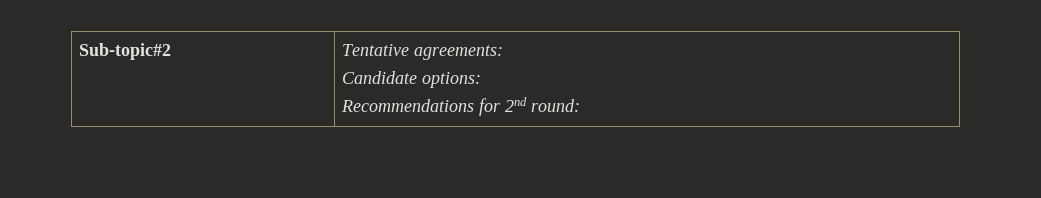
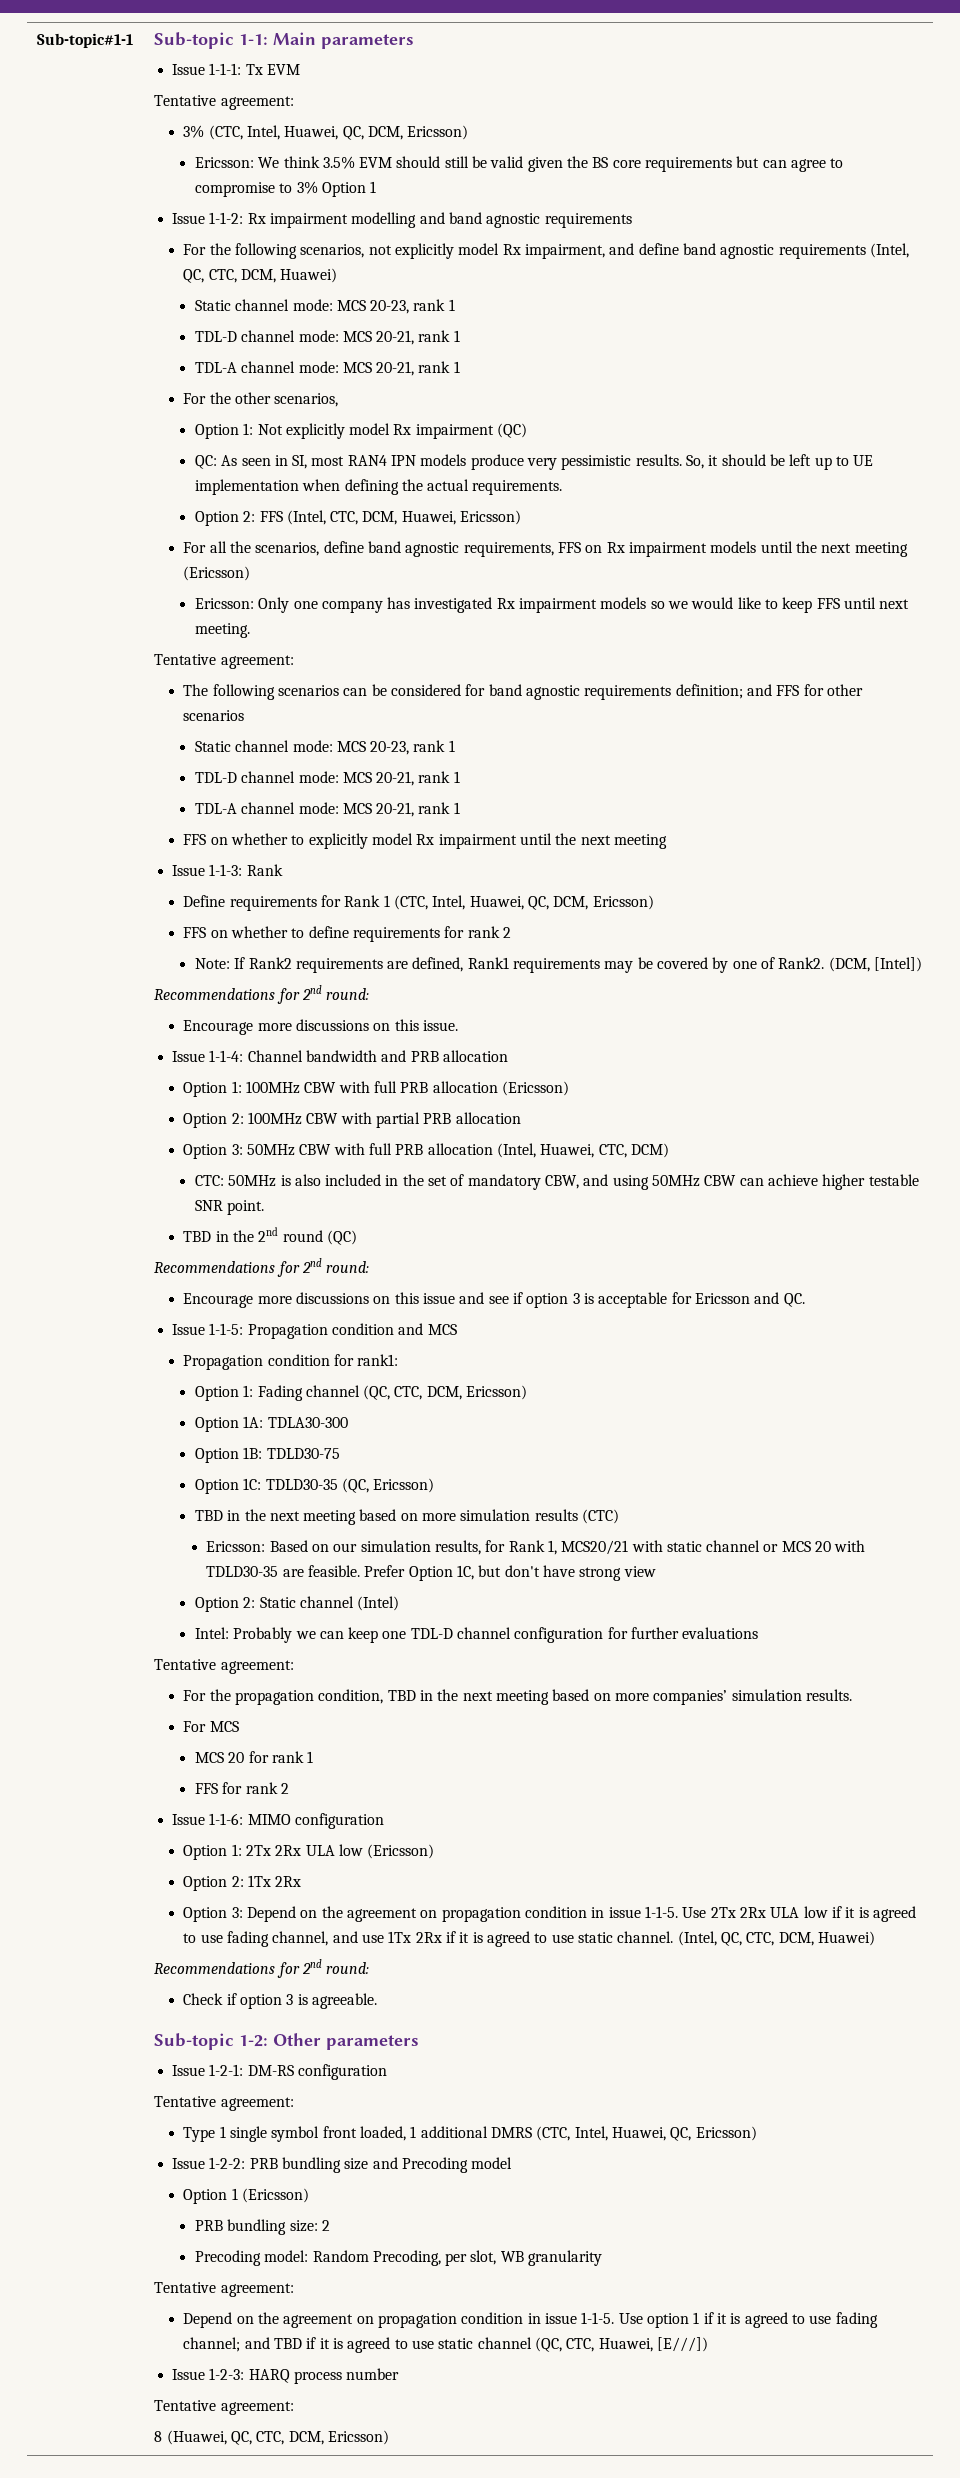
- Sub-topic#2 | Tentative agreements:
- Candidate options:
+ Sub-topic#1-1 | Sub-topic 1-1: Main parameters
+ Issue 1-1-1: Tx EVM
+ Tentative agreement:
+ 3% (CTC, Intel, Huawei, QC, DCM, Ericsson)
+ Ericsson: We think 3.5% EVM should still be valid given the BS core requirements but can agree to compromise to 3% Option 1
+ Issue 1-1-2: Rx impairment modelling and band agnostic requirements
+ For the following scenarios, not explicitly model Rx impairment, and define band agnostic requirements (Intel, QC, CTC, DCM, Huawei)
+ Static channel mode: MCS 20-23, rank 1
+ TDL-D channel mode: MCS 20-21, rank 1
+ TDL-A channel mode: MCS 20-21, rank 1
+ For the other scenarios,
+ Option 1: Not explicitly model Rx impairment (QC)
+ QC: As seen in SI, most RAN4 IPN models produce very pessimistic results. So, it should be left up to UE implementation when defining the actual requirements.
+ Option 2: FFS (Intel, CTC, DCM, Huawei, Ericsson)
+ For all the scenarios, define band agnostic requirements, FFS on Rx impairment models until the next meeting (Ericsson)
+ Ericsson: Only one company has investigated Rx impairment models so we would like to keep FFS until next meeting.
+ Tentative agreement:
+ The following scenarios can be considered for band agnostic requirements definition; and FFS for other scenarios
+ Static channel mode: MCS 20-23, rank 1
+ TDL-D channel mode: MCS 20-21, rank 1
+ TDL-A channel mode: MCS 20-21, rank 1
+ FFS on whether to explicitly model Rx impairment until the next meeting
+ Issue 1-1-3: Rank
+ Define requirements for Rank 1 (CTC, Intel, Huawei, QC, DCM, Ericsson)
+ FFS on whether to define requirements for rank 2
+ Note: If Rank2 requirements are defined, Rank1 requirements may be covered by one of Rank2. (DCM, [Intel])
  Recommendations for 2nd round:
+ Encourage more discussions on this issue.
+ Issue 1-1-4: Channel bandwidth and PRB allocation
+ Option 1: 100MHz CBW with full PRB allocation (Ericsson)
+ Option 2: 100MHz CBW with partial PRB allocation
+ Option 3: 50MHz CBW with full PRB allocation (Intel, Huawei, CTC, DCM)
+ CTC: 50MHz is also included in the set of mandatory CBW, and using 50MHz CBW can achieve higher testable SNR point.
+ TBD in the 2nd round (QC)
+ Recommendations for 2nd round:
+ Encourage more discussions on this issue and see if option 3 is acceptable for Ericsson and QC.
+ Issue 1-1-5: Propagation condition and MCS
+ Propagation condition for rank1:
+ Option 1: Fading channel (QC, CTC, DCM, Ericsson)
+ Option 1A: TDLA30-300
+ Option 1B: TDLD30-75
+ Option 1C: TDLD30-35 (QC, Ericsson)
+ TBD in the next meeting based on more simulation results (CTC)
+ Ericsson: Based on our simulation results, for Rank 1, MCS20/21 with static channel or MCS 20 with TDLD30-35 are feasible. Prefer Option 1C, but don't have strong view
+ Option 2: Static channel (Intel)
+ Intel: Probably we can keep one TDL-D channel configuration for further evaluations
+ Tentative agreement:
+ For the propagation condition, TBD in the next meeting based on more companies’ simulation results.
+ For MCS
+ MCS 20 for rank 1
+ FFS for rank 2
+ Issue 1-1-6: MIMO configuration
+ Option 1: 2Tx 2Rx ULA low (Ericsson)
+ Option 2: 1Tx 2Rx
+ Option 3: Depend on the agreement on propagation condition in issue 1-1-5. Use 2Tx 2Rx ULA low if it is agreed to use fading channel, and use 1Tx 2Rx if it is agreed to use static channel. (Intel, QC, CTC, DCM, Huawei)
+ Recommendations for 2nd round:
+ Check if option 3 is agreeable.
+ Sub-topic 1-2: Other parameters
+ Issue 1-2-1: DM-RS configuration
+ Tentative agreement:
+ Type 1 single symbol front loaded, 1 additional DMRS (CTC, Intel, Huawei, QC, Ericsson)
+ Issue 1-2-2: PRB bundling size and Precoding model
+ Option 1 (Ericsson)
+ PRB bundling size: 2
+ Precoding model: Random Precoding, per slot, WB granularity
+ Tentative agreement:
+ Depend on the agreement on propagation condition in issue 1-1-5. Use option 1 if it is agreed to use fading channel; and TBD if it is agreed to use static channel (QC, CTC, Huawei, [E///])
+ Issue 1-2-3: HARQ process number
+ Tentative agreement:
+ 8 (Huawei, QC, CTC, DCM, Ericsson)

